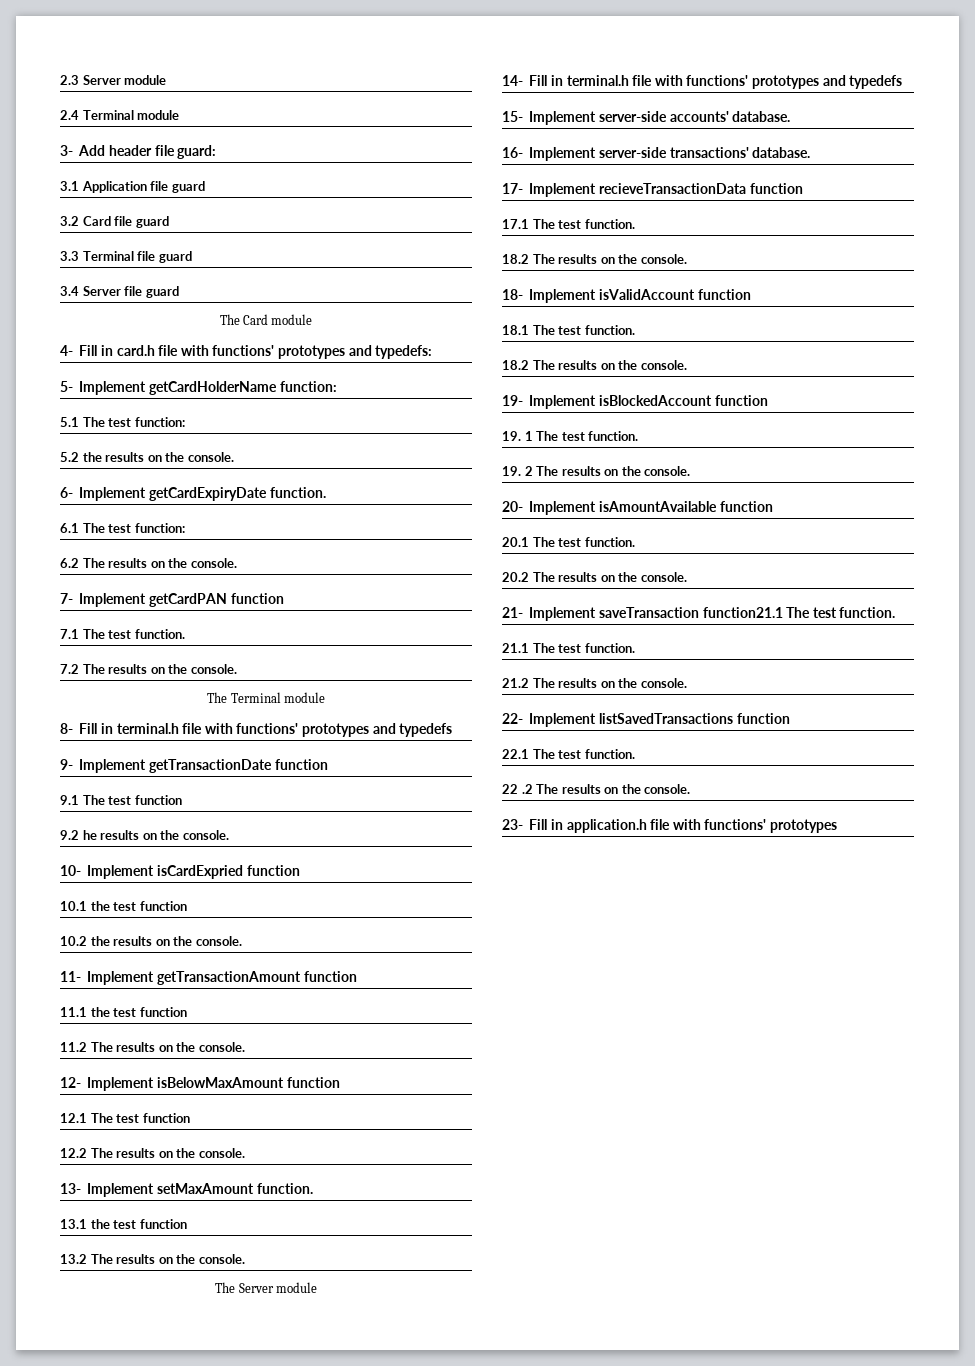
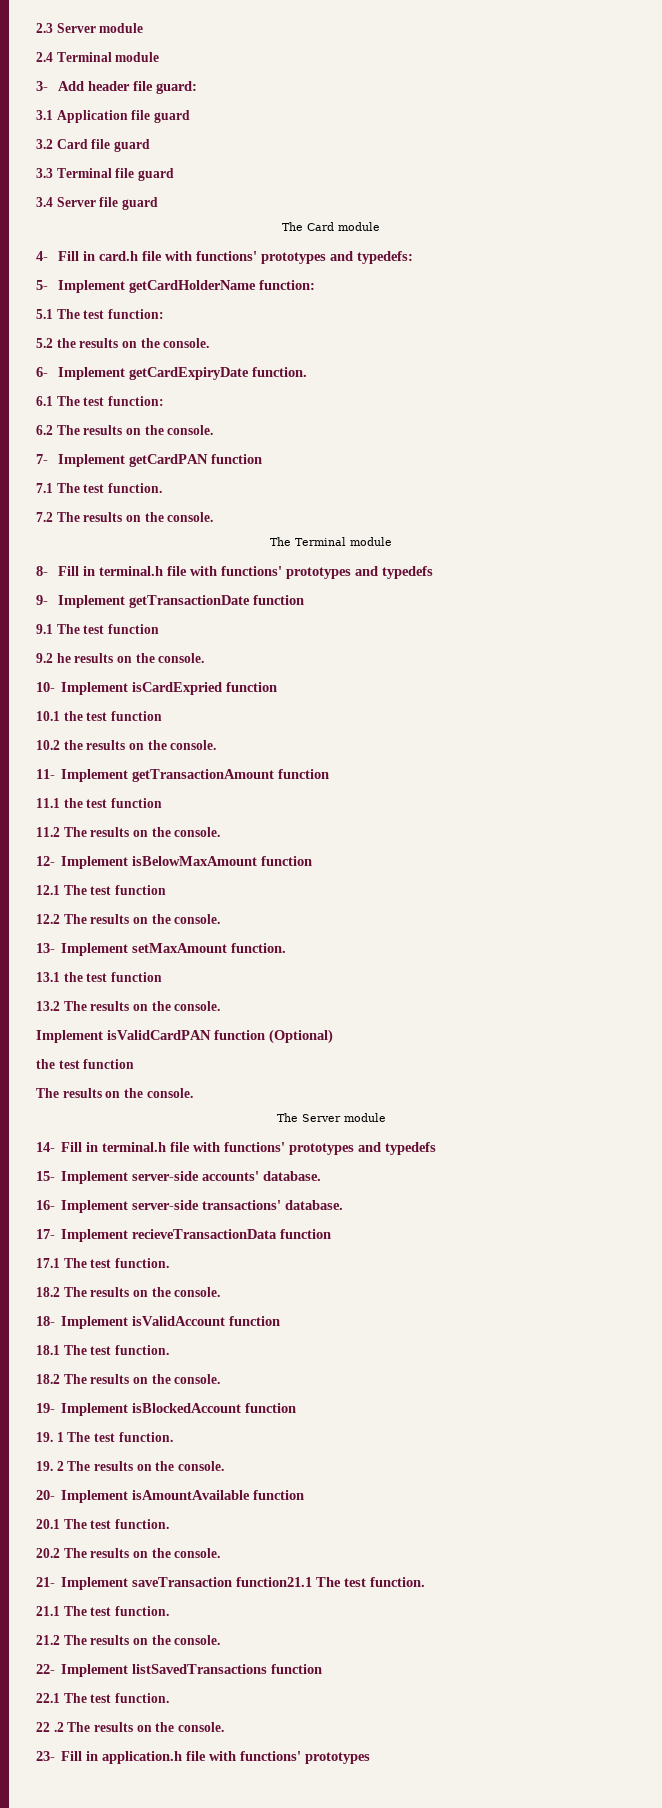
+ Implement isValidCardPAN function (Optional)
+ the test function
+ The results on the console.

